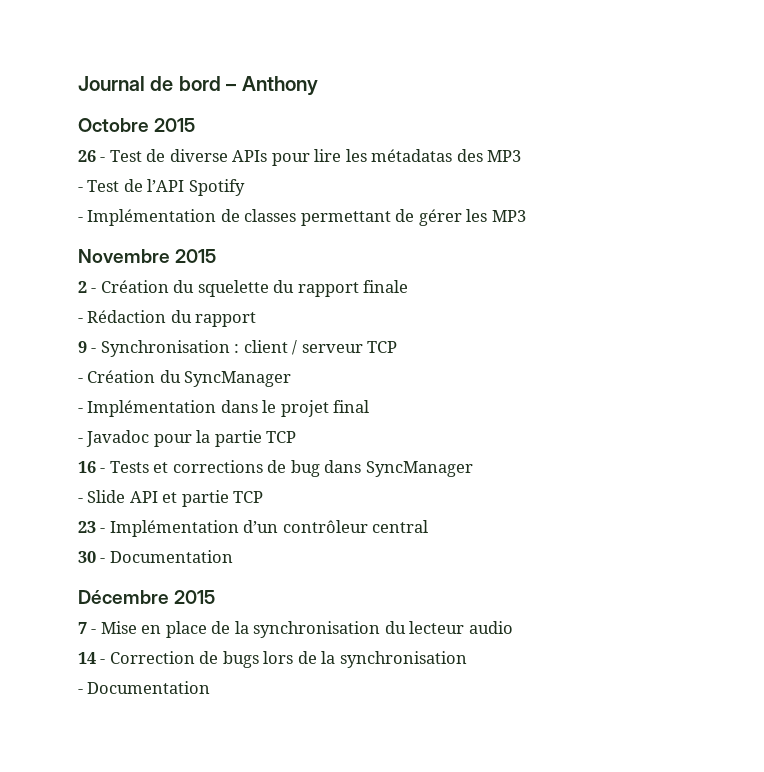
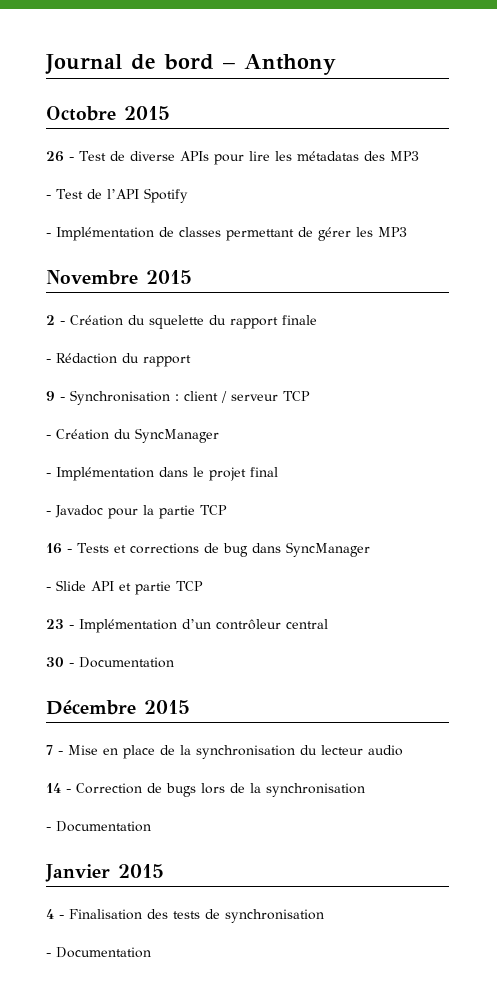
+ Janvier 2015
+ 4 - Finalisation des tests de synchronisation
+ - Documentation

